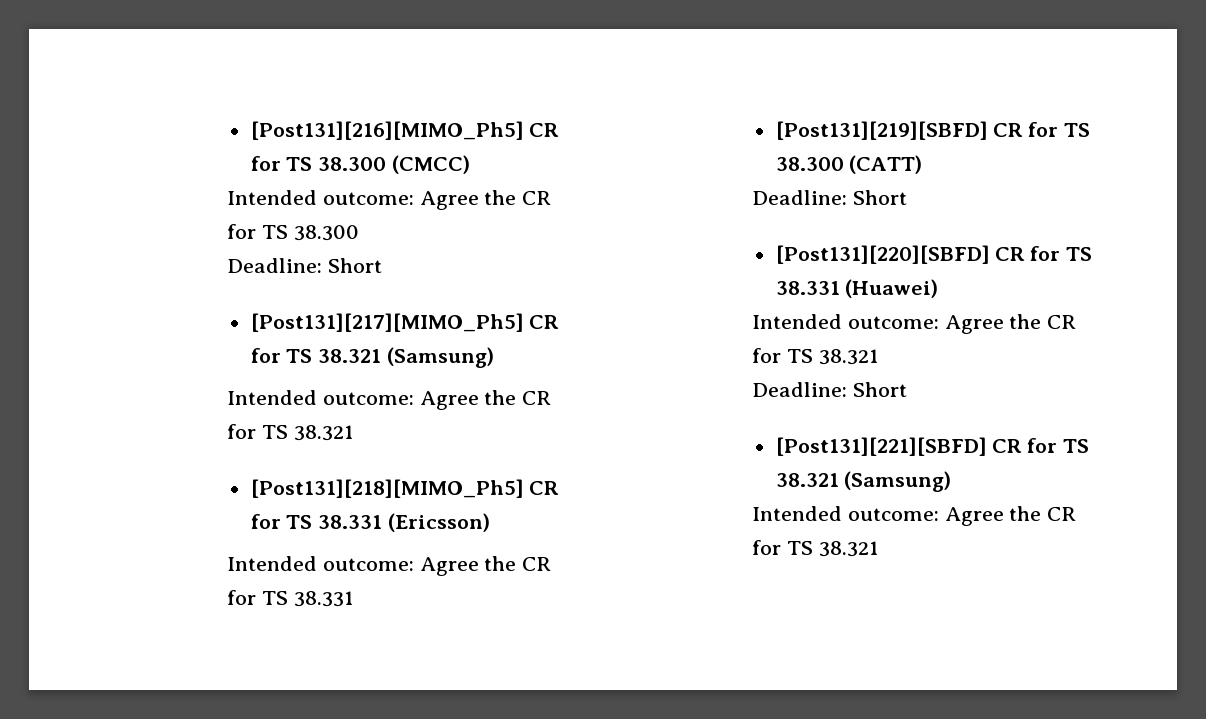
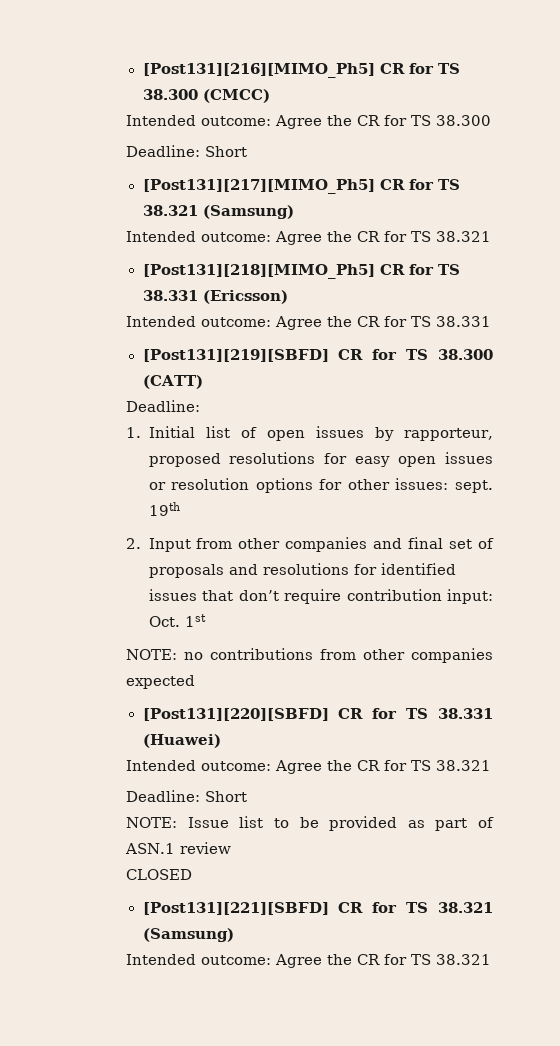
  [Post131][219][SBFD] CR for TS 38.300 (CATT)
- Deadline: Short
+ Deadline:
+ 1. Initial list of open issues by rapporteur, proposed resolutions for easy open issues or resolution options for other issues: sept. 19th
+ 2. Input from other companies and final set of proposals and resolutions for identified issues that don’t require contribution input: Oct. 1st
+ NOTE: no contributions from other companies expected
+ NOTE: Issue list to be provided as part of ASN.1 review
+ CLOSED

